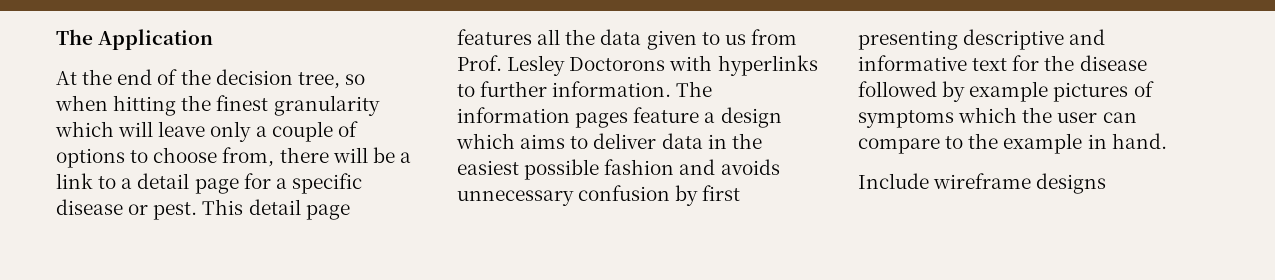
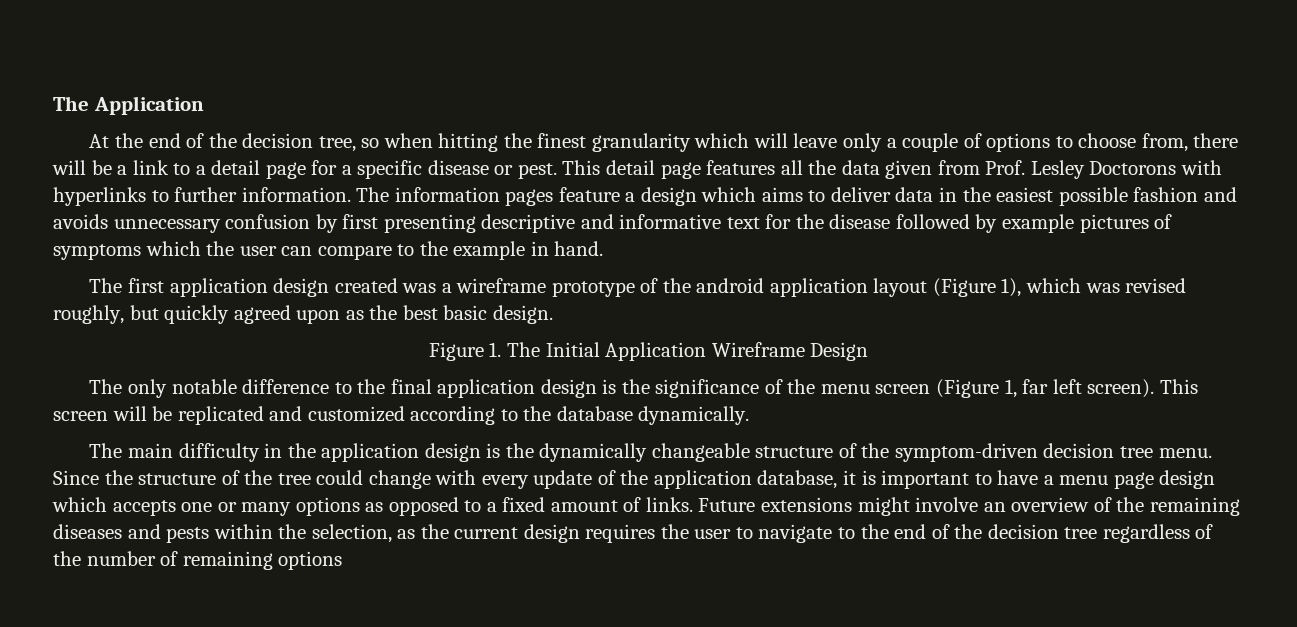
- This detail page features all the data given to us from Prof. Lesley Doctorons with hyperlinks to further information.
+ This detail page features all the data given from Prof. Lesley Doctorons with hyperlinks to further information.
- Include wireframe designs
+ The first application design created was a wireframe prototype of the android application layout (Figure 1), which was revised roughly, but quickly agreed upon as the best basic design.
+ Figure 1. The Initial Application Wireframe Design
+ The only notable difference to the final application design is the significance of the menu screen (Figure 1, far left screen). This screen will be replicated and customized according to the database dynamically.
+ The main difficulty in the application design is the dynamically changeable structure of the symptom-driven decision tree menu. Since the structure of the tree could change with every update of the application database, it is important to have a menu page design which accepts one or many options as opposed to a fixed amount of links. Future extensions might involve an overview of the remaining diseases and pests within the selection, as the current design requires the user to navigate to the end of the decision tree regardless of the number of remaining options

